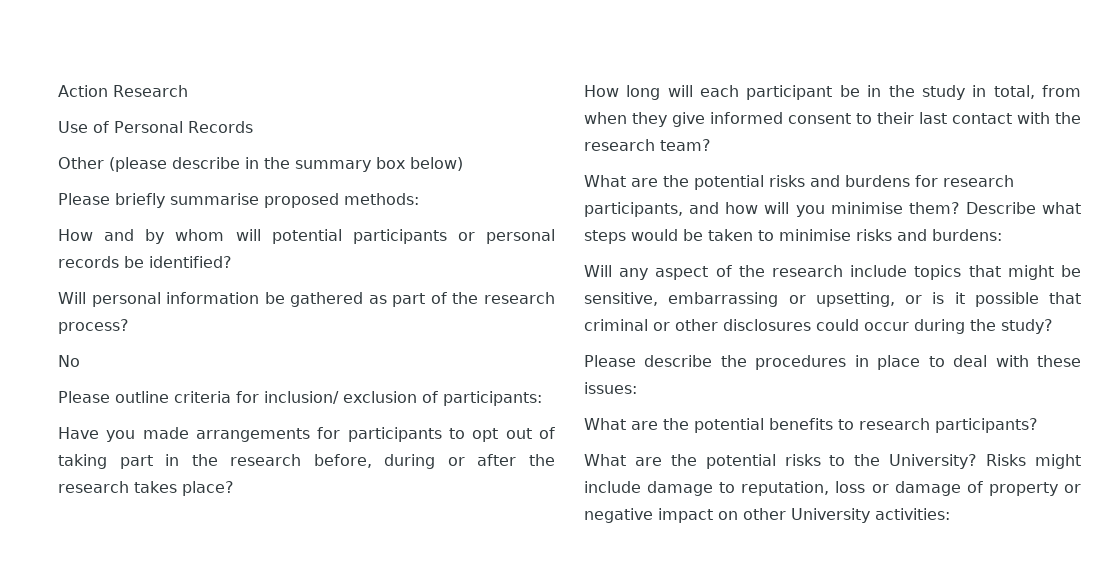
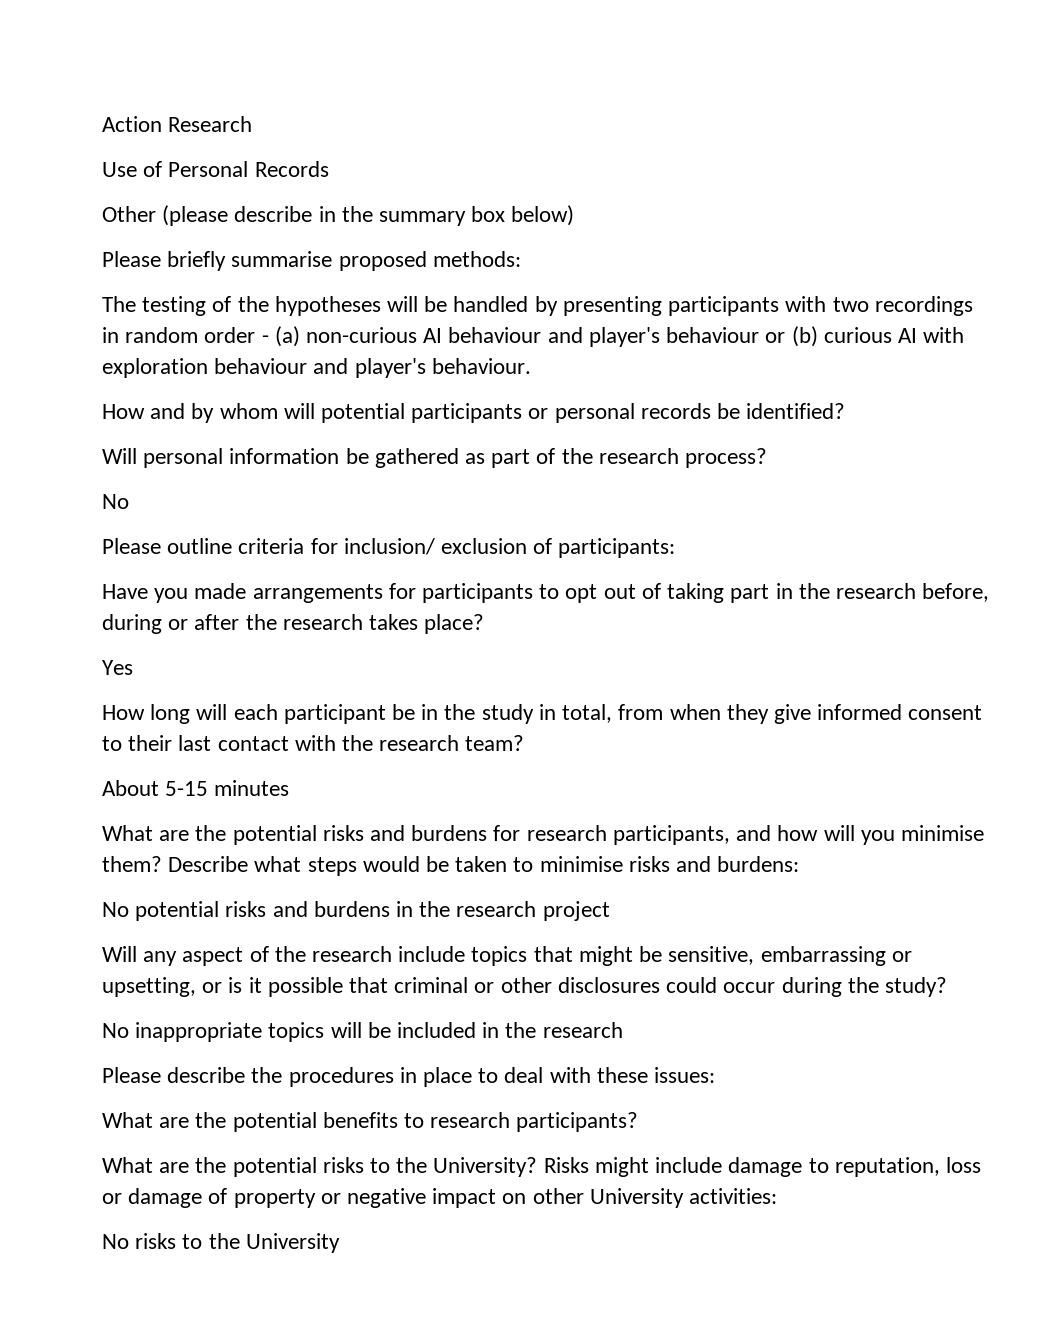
+ The testing of the hypotheses will be handled by presenting participants with two recordings in random order - (a) non-curious AI behaviour and player's behaviour or (b) curious AI with exploration behaviour and player's behaviour.
+ Yes
+ About 5-15 minutes
+ No potential risks and burdens in the research project
+ No inappropriate topics will be included in the research
+ No risks to the University

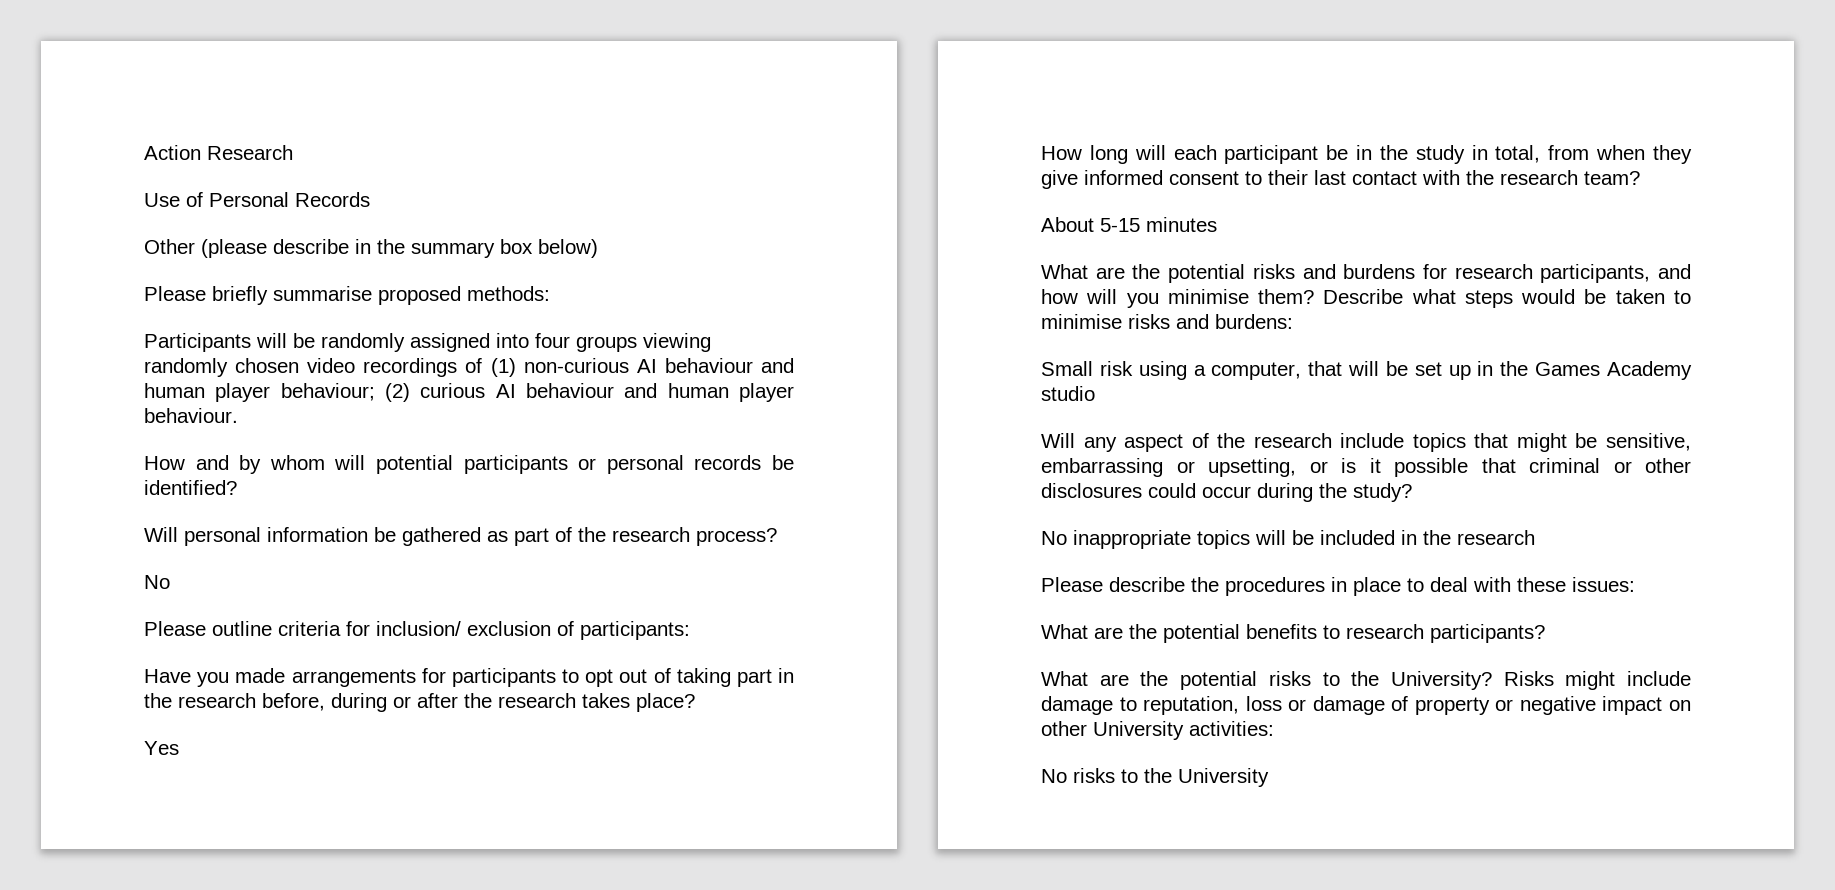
- The testing of the hypotheses will be handled by presenting participants with two recordings in random order - (a) non-curious AI behaviour and player's behaviour or (b) curious AI with exploration behaviour and player's behaviour.
+ Participants will be randomly assigned into four groups viewing randomly chosen video recordings of (1) non-curious AI behaviour and human player behaviour; (2) curious AI behaviour and human player behaviour.
- No potential risks and burdens in the research project
+ Small risk using a computer, that will be set up in the Games Academy studio

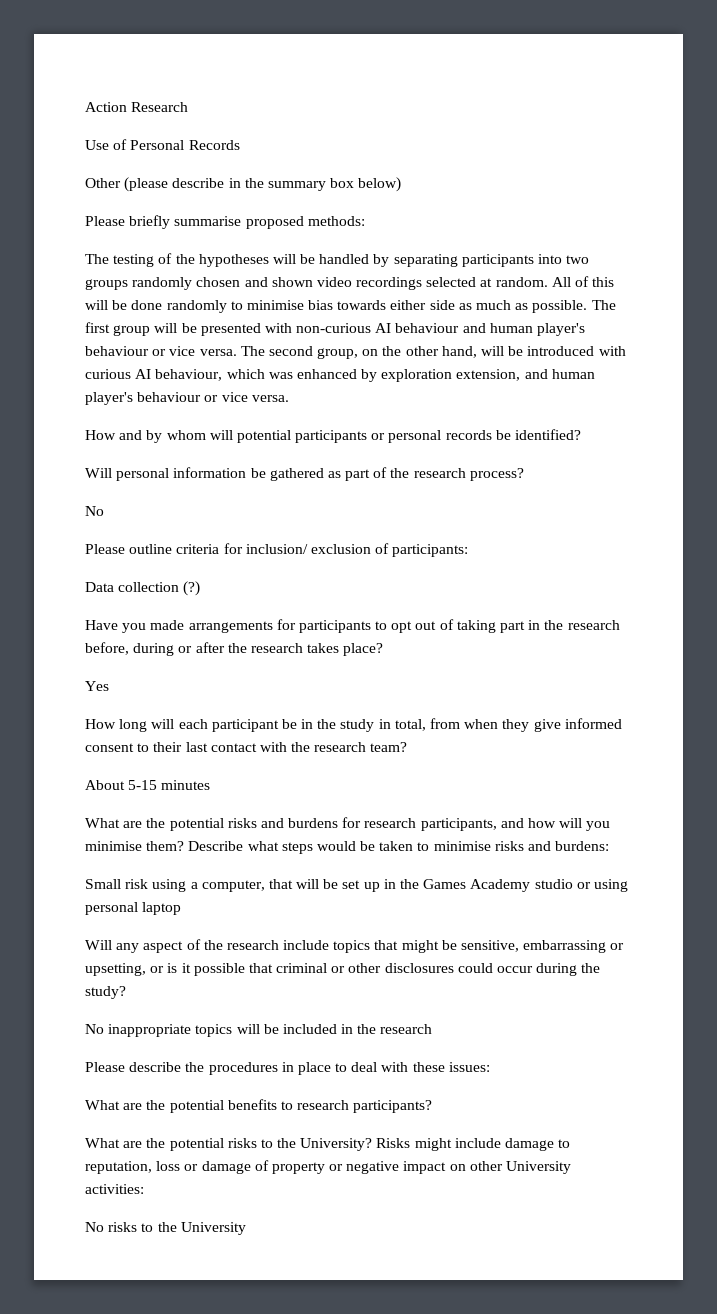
- Participants will be randomly assigned into four groups viewing randomly chosen video recordings of (1) non-curious AI behaviour and human player behaviour; (2) curious AI behaviour and human player behaviour.
+ The testing of the hypotheses will be handled by separating participants into two groups randomly chosen and shown video recordings selected at random. All of this will be done randomly to minimise bias towards either side as much as possible. The first group will be presented with non-curious AI behaviour and human player's behaviour or vice versa. The second group, on the other hand, will be introduced with curious AI behaviour, which was enhanced by exploration extension, and human player's behaviour or vice versa.
+ Data collection (?)
- Small risk using a computer, that will be set up in the Games Academy studio
+ Small risk using a computer, that will be set up in the Games Academy studio or using personal laptop

